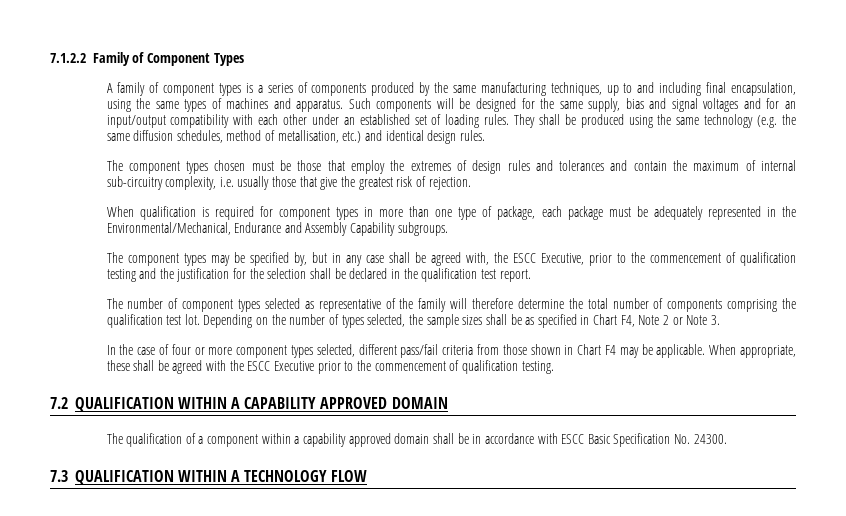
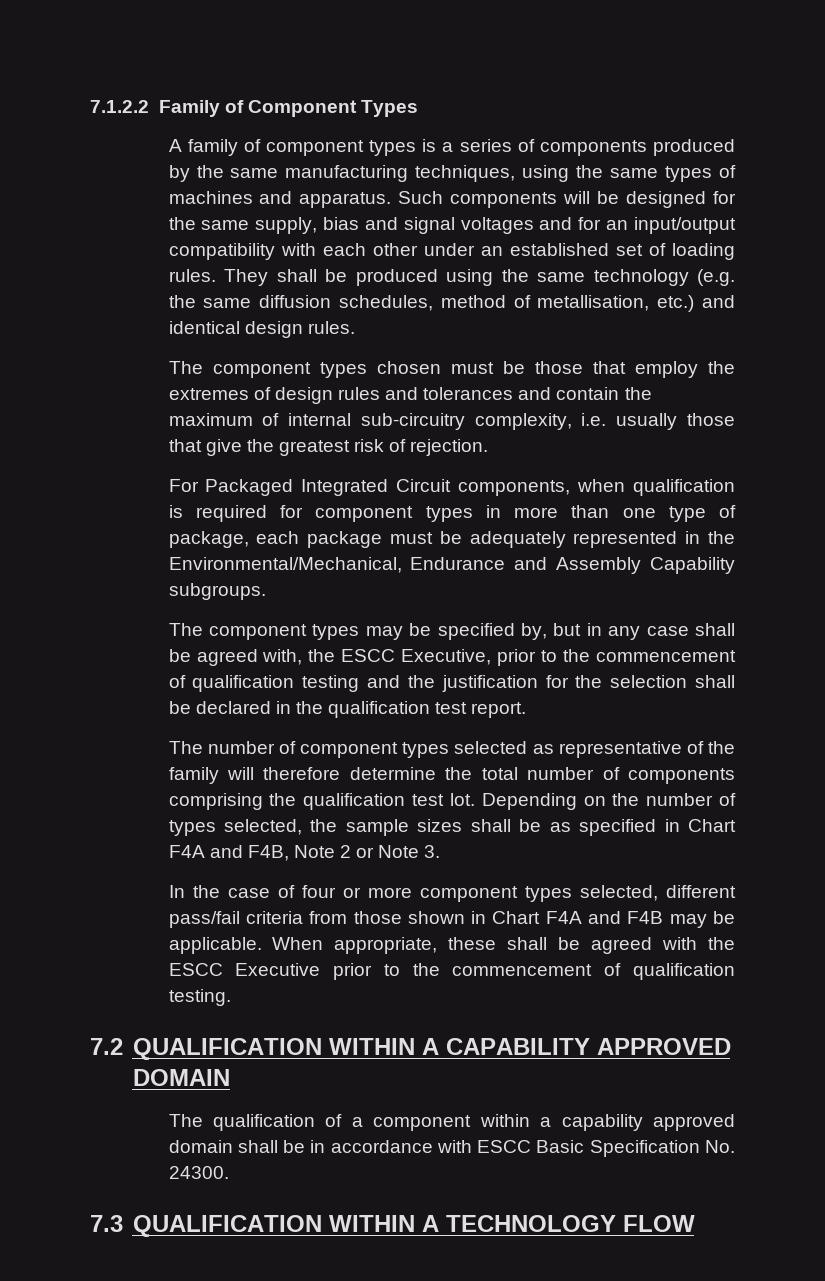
- A family of component types is a series of components produced by the same manufacturing techniques, up to and including final encapsulation, using the same types of machines and apparatus.
+ A family of component types is a series of components produced by the same manufacturing techniques, using the same types of machines and apparatus.
- When qualification is required for component types in more than one type of package, each package must be adequately represented in the Environmental/Mechanical, Endurance and Assembly Capability subgroups.
+ For Packaged Integrated Circuit components, when qualification is required for component types in more than one type of package, each package must be adequately represented in the Environmental/Mechanical, Endurance and Assembly Capability subgroups.
- Depending on the number of types selected, the sample sizes shall be as specified in Chart F4, Note 2 or Note 3.
+ Depending on the number of types selected, the sample sizes shall be as specified in Chart F4A and F4B, Note 2 or Note 3.
- In the case of four or more component types selected, different pass/fail criteria from those shown in Chart F4 may be applicable.
+ In the case of four or more component types selected, different pass/fail criteria from those shown in Chart F4A and F4B may be applicable.

